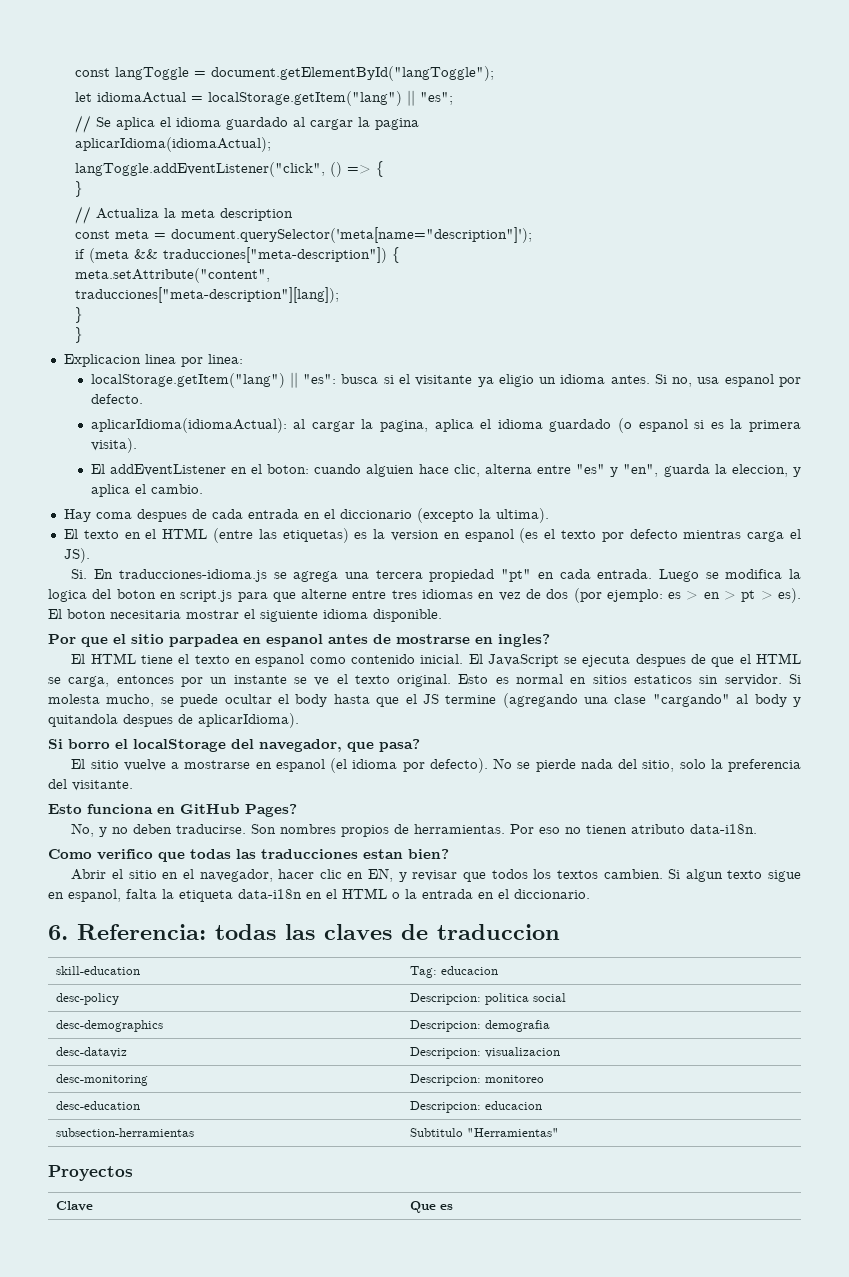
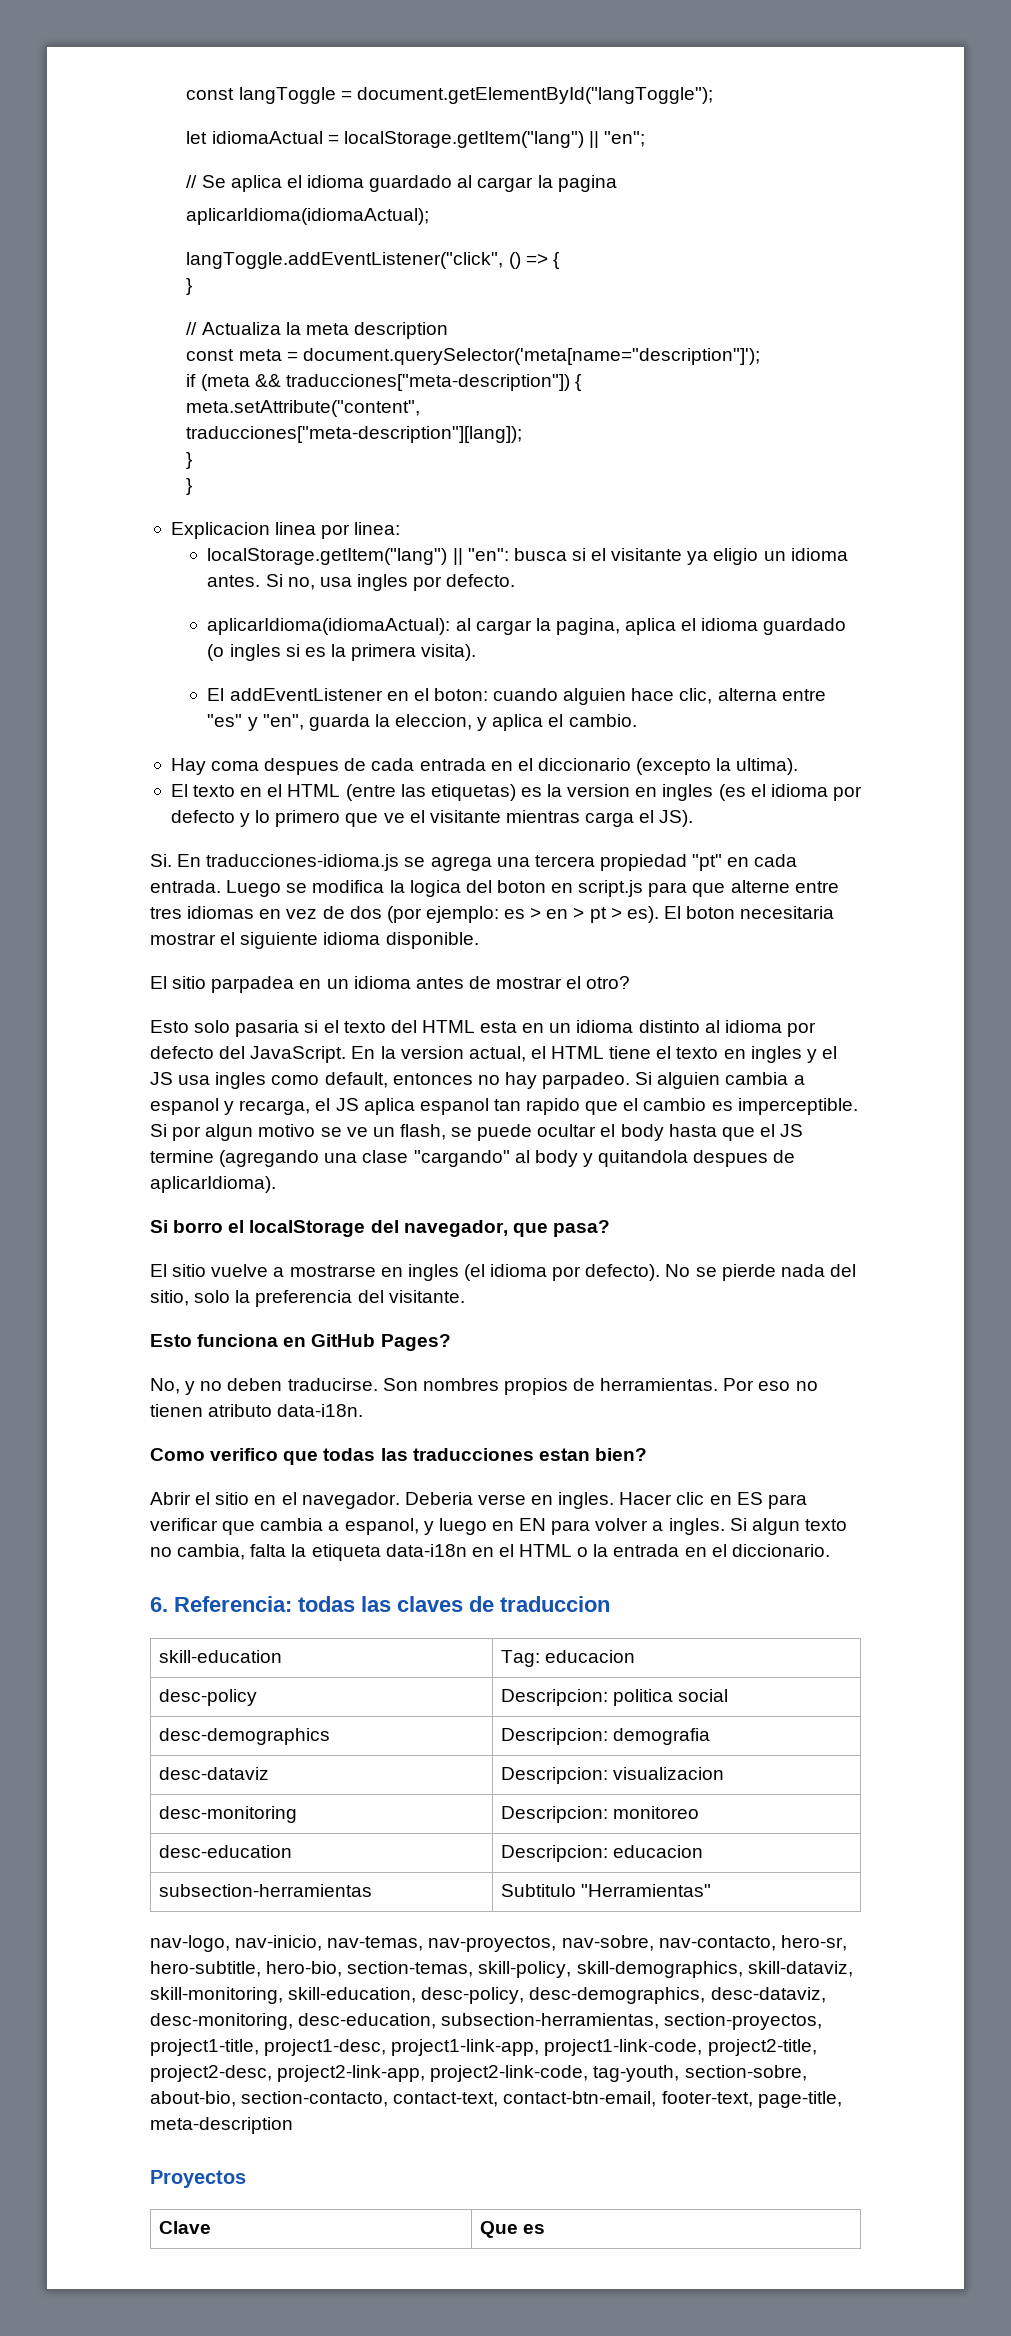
- let idiomaActual = localStorage.getItem("lang") || "es";
+ let idiomaActual = localStorage.getItem("lang") || "en";
- localStorage.getItem("lang") || "es": busca si el visitante ya eligio un idioma antes.
+ localStorage.getItem("lang") || "en": busca si el visitante ya eligio un idioma antes.
- Si no, usa espanol por defecto.
+ Si no, usa ingles por defecto.
- aplicarIdioma(idiomaActual): al cargar la pagina, aplica el idioma guardado (o espanol si es la primera visita).
+ aplicarIdioma(idiomaActual): al cargar la pagina, aplica el idioma guardado (o ingles si es la primera visita).
- El texto en el HTML (entre las etiquetas) es la version en espanol (es el texto por defecto mientras carga el JS).
+ El texto en el HTML (entre las etiquetas) es la version en ingles (es el idioma por defecto y lo primero que ve el visitante mientras carga el JS).
- Por que el sitio parpadea en espanol antes de mostrarse en ingles?
- El HTML tiene el texto en espanol como contenido inicial. El JavaScript se ejecuta despues de que el HTML se carga, entonces por un instante se ve el texto original. Esto es normal en sitios estaticos sin servidor. Si molesta mucho, se puede ocultar el body hasta que el JS termine (agregando una clase "cargando" al body y quitandola despues de aplicarIdioma).
+ El sitio parpadea en un idioma antes de mostrar el otro?
+ Esto solo pasaria si el texto del HTML esta en un idioma distinto al idioma por defecto del JavaScript. En la version actual, el HTML tiene el texto en ingles y el JS usa ingles como default, entonces no hay parpadeo. Si alguien cambia a espanol y recarga, el JS aplica espanol tan rapido que el cambio es imperceptible. Si por algun motivo se ve un flash, se puede ocultar el body hasta que el JS termine (agregando una clase "cargando" al body y quitandola despues de aplicarIdioma).
- El sitio vuelve a mostrarse en espanol (el idioma por defecto).
+ El sitio vuelve a mostrarse en ingles (el idioma por defecto).
- Abrir el sitio en el navegador, hacer clic en EN, y revisar que todos los textos cambien. Si algun texto sigue en espanol, falta la etiqueta data-i18n en el HTML o la entrada en el diccionario.
+ Abrir el sitio en el navegador. Deberia verse en ingles. Hacer clic en ES para verificar que cambia a espanol, y luego en EN para volver a ingles. Si algun texto no cambia, falta la etiqueta data-i18n en el HTML o la entrada en el diccionario.
+ nav-logo, nav-inicio, nav-temas, nav-proyectos, nav-sobre, nav-contacto, hero-sr, hero-subtitle, hero-bio, section-temas, skill-policy, skill-demographics, skill-dataviz, skill-monitoring, skill-education, desc-policy, desc-demographics, desc-dataviz, desc-monitoring, desc-education, subsection-herramientas, section-proyectos, project1-title, project1-desc, project1-link-app, project1-link-code, project2-title, project2-desc, project2-link-app, project2-link-code, tag-youth, section-sobre, about-bio, section-contacto, contact-text, contact-btn-email, footer-text, page-title, meta-description

